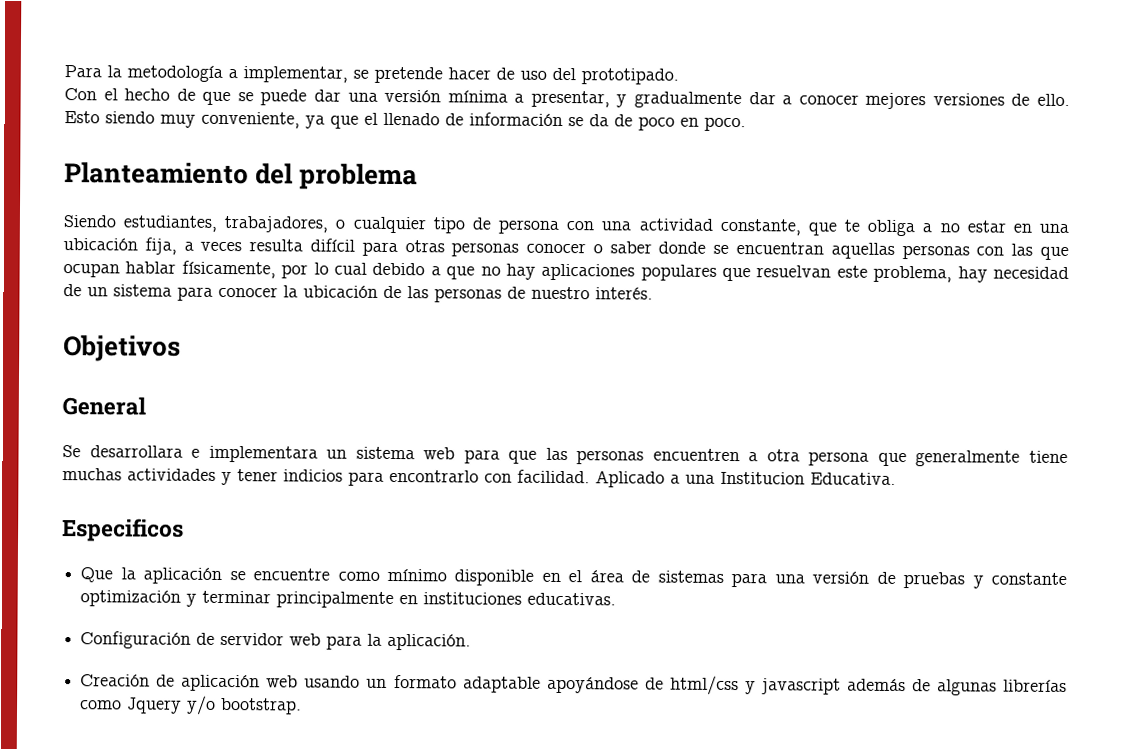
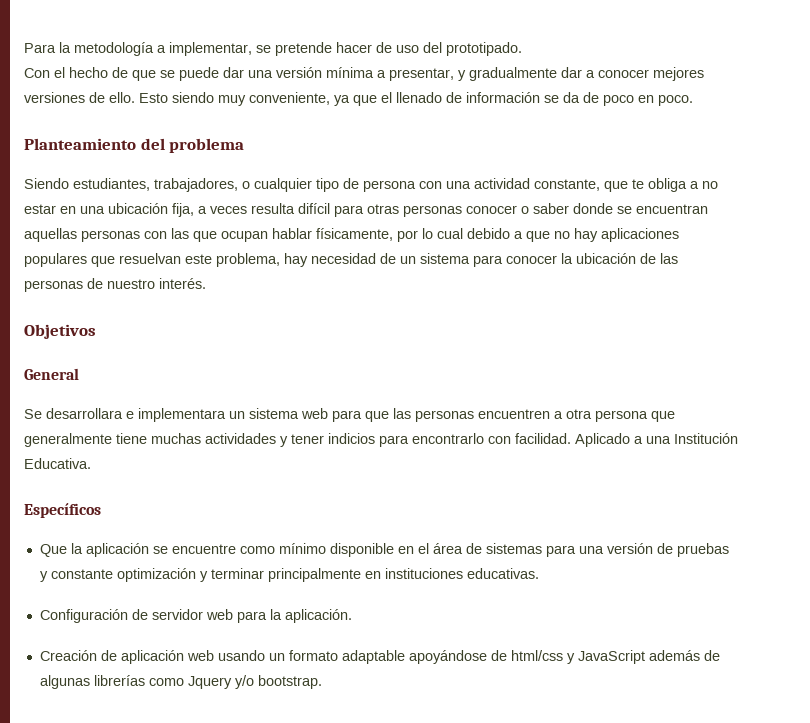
- Aplicado a una Institucion Educativa.
+ Aplicado a una Institución Educativa.
- Especificos
+ Específicos
- Creación de aplicación web usando un formato adaptable apoyándose de html/css y javascript además de algunas librerías como Jquery y/o bootstrap.
+ Creación de aplicación web usando un formato adaptable apoyándose de html/css y JavaScript además de algunas librerías como Jquery y/o bootstrap.

